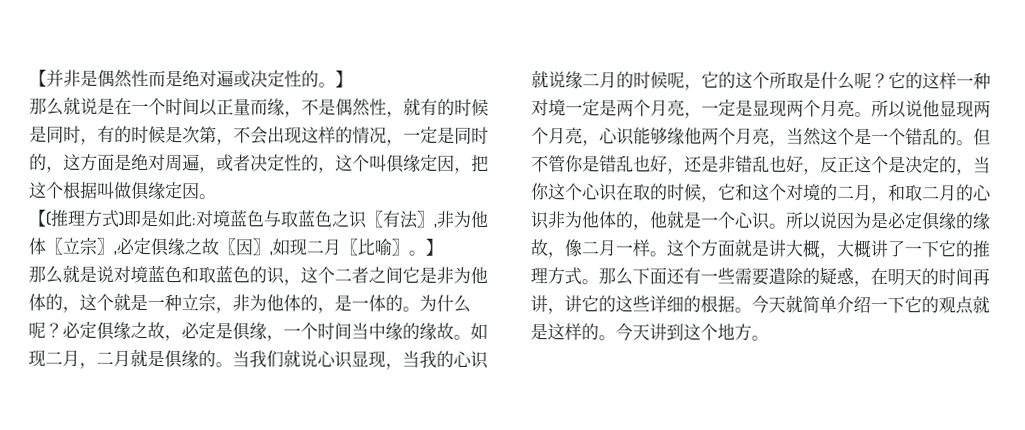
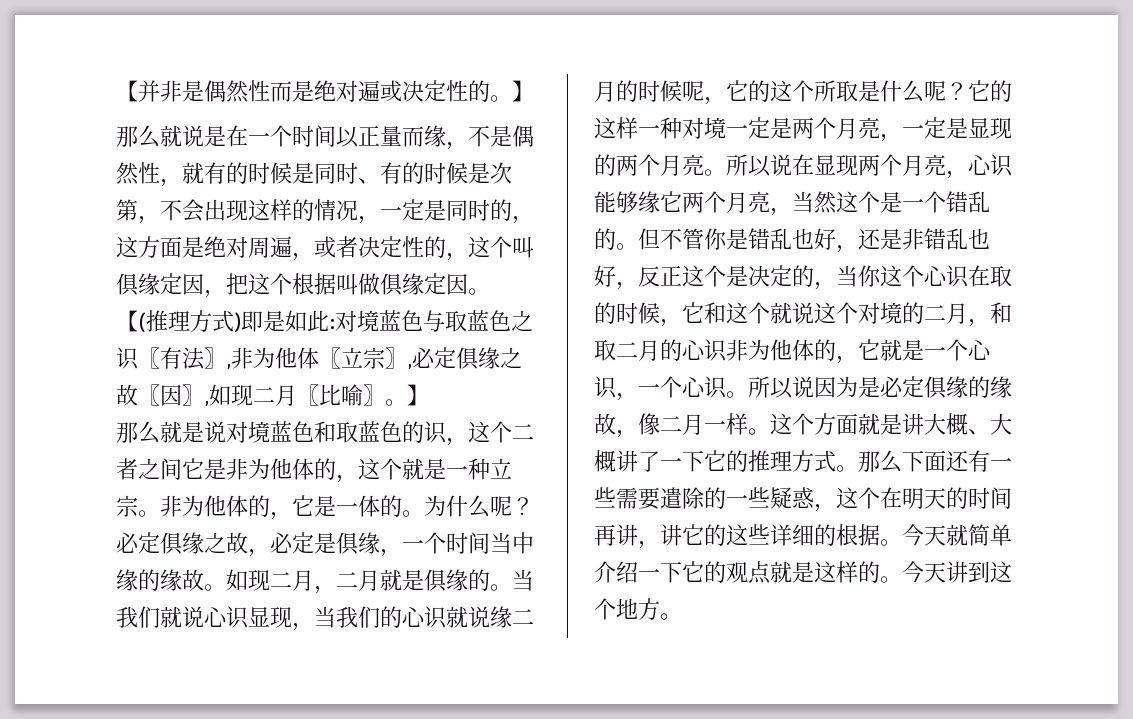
- 那么就说是在一个时间以正量而缘，不是偶然性，就有的时候是同时，有的时候是次第，不会出现这样的情况，一定是同时的，这方面是绝对周遍，或者决定性的，这个叫俱缘定因，把这个根据叫做俱缘定因。
+ 那么就说是在一个时间以正量而缘，不是偶然性，就有的时候是同时、有的时候是次第，不会出现这样的情况，一定是同时的，这方面是绝对周遍，或者决定性的，这个叫俱缘定因，把这个根据叫做俱缘定因。
- 那么就是说对境蓝色和取蓝色的识，这个二者之间它是非为他体的，这个就是一种立宗，非为他体的，是一体的。
+ 那么就是说对境蓝色和取蓝色的识，这个二者之间它是非为他体的，这个就是一种立宗。非为他体的，它是一体的。
- 当我们就说心识显现，当我的心识就说缘二月的时候呢，它的这个所取是什么呢？
+ 当我们就说心识显现，当我们的心识就说缘二月的时候呢，它的这个所取是什么呢？
- 它的这样一种对境一定是两个月亮，一定是显现两个月亮。
+ 它的这样一种对境一定是两个月亮，一定是显现的两个月亮。
- 所以说他显现两个月亮，心识能够缘他两个月亮，当然这个是一个错乱的。
+ 所以说在显现两个月亮，心识能够缘它两个月亮，当然这个是一个错乱的。
- 但不管你是错乱也好，还是非错乱也好，反正这个是决定的，当你这个心识在取的时候，它和这个对境的二月，和取二月的心识非为他体的，他就是一个心识。
+ 但不管你是错乱也好，还是非错乱也好，反正这个是决定的，当你这个心识在取的时候，它和这个就说这个对境的二月，和取二月的心识非为他体的，它就是一个心识，一个心识。
- 这个方面就是讲大概，大概讲了一下它的推理方式。
+ 这个方面就是讲大概、大概讲了一下它的推理方式。
- 那么下面还有一些需要遣除的疑惑，在明天的时间再讲，讲它的这些详细的根据。
+ 那么下面还有一些需要遣除的一些疑惑，这个在明天的时间再讲，讲它的这些详细的根据。

